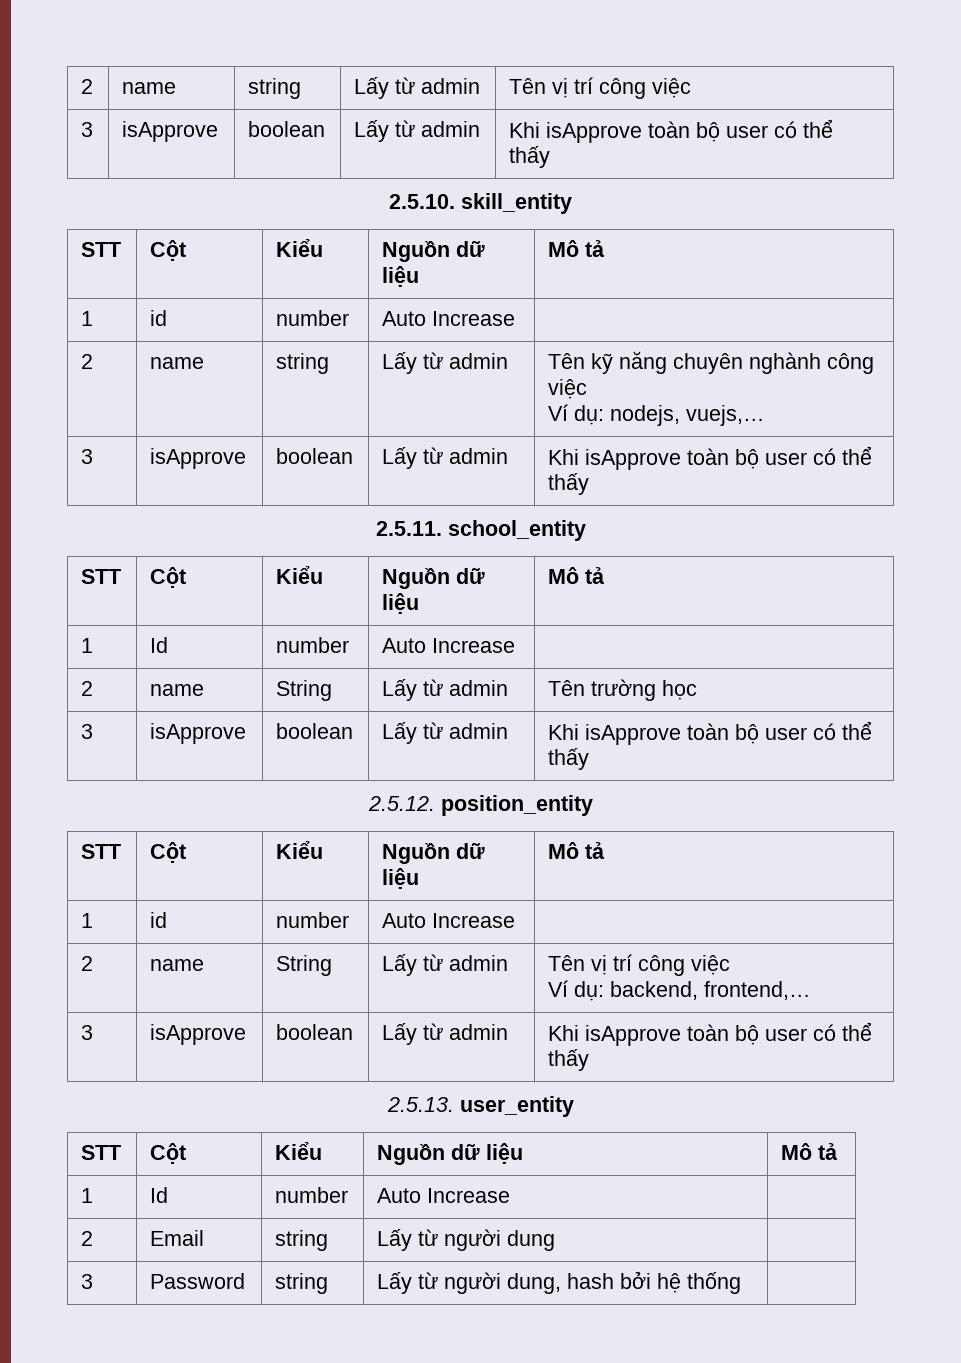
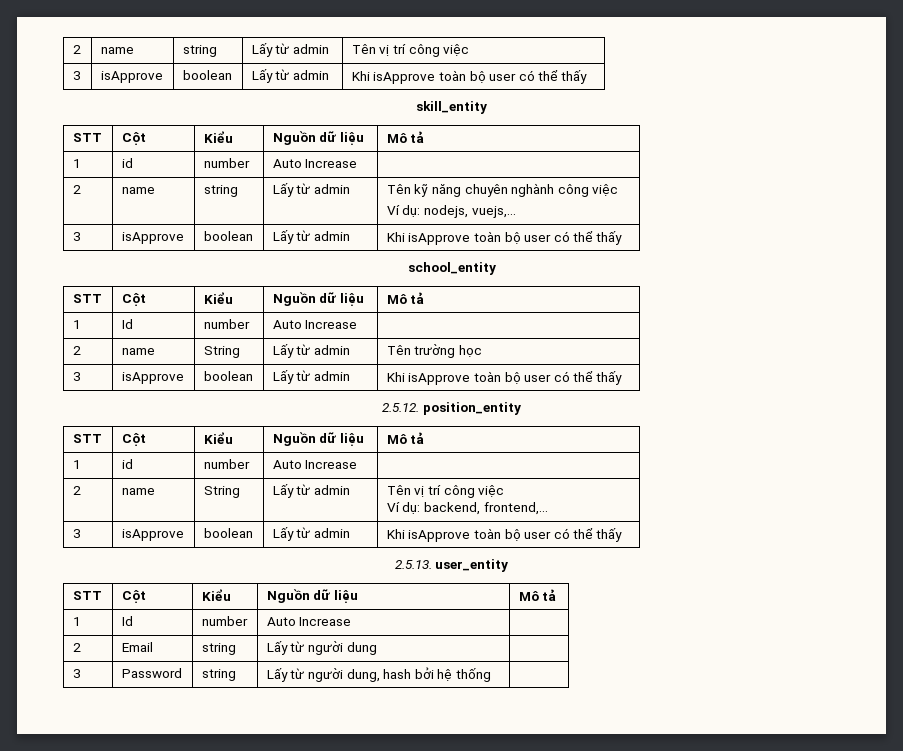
- 2.5.10. skill_entity
+ skill_entity
- 2.5.11. school_entity
+ school_entity

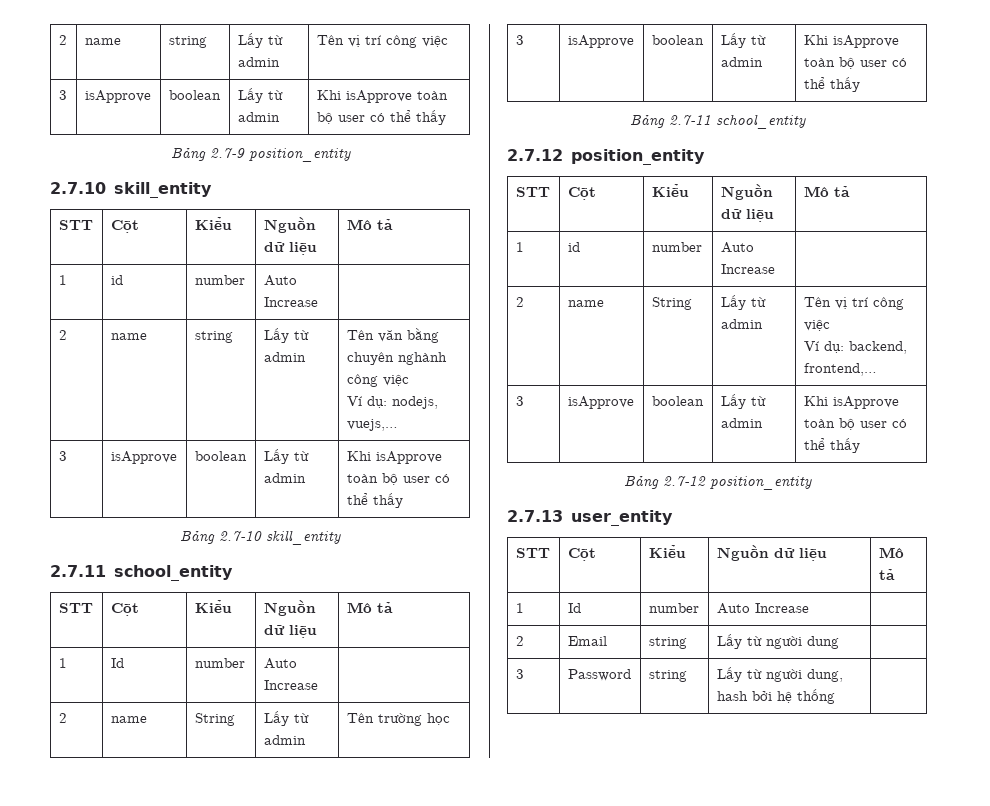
- skill_entity
+ Bảng 2.7-9 position_entity
+ 2.7.10 skill_entity
- 2 | name | string | Lấy từ admin | Tên kỹ năng chuyên nghành công việc
+ 2 | name | string | Lấy từ admin | Tên văn bằng chuyên nghành công việc
- school_entity
+ Bảng 2.7-10 skill_entity
+ 2.7.11 school_entity
- 2.5.12. position_entity
+ Bảng 2.7-11 school_entity
+ 2.7.12 position_entity
- 2.5.13. user_entity
+ Bảng 2.7-12 position_entity
+ 2.7.13 user_entity

